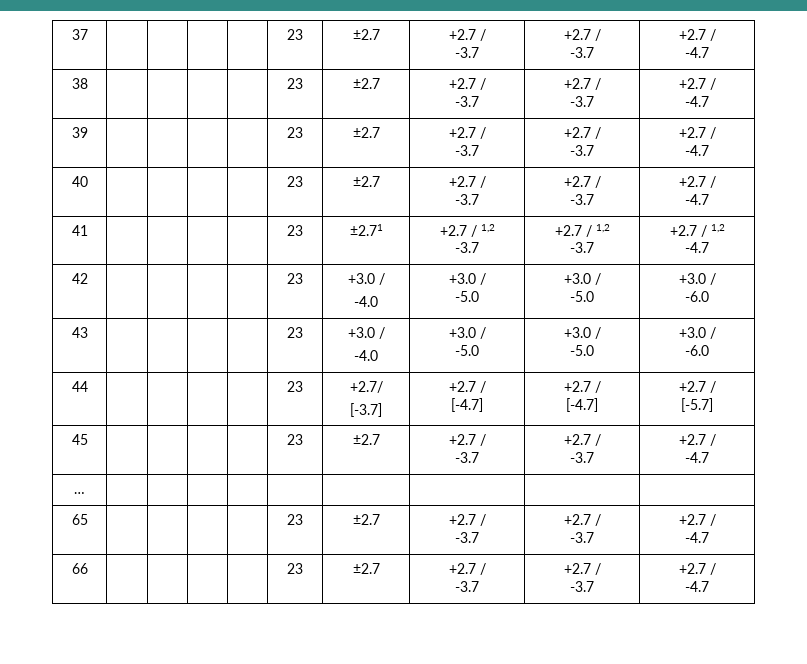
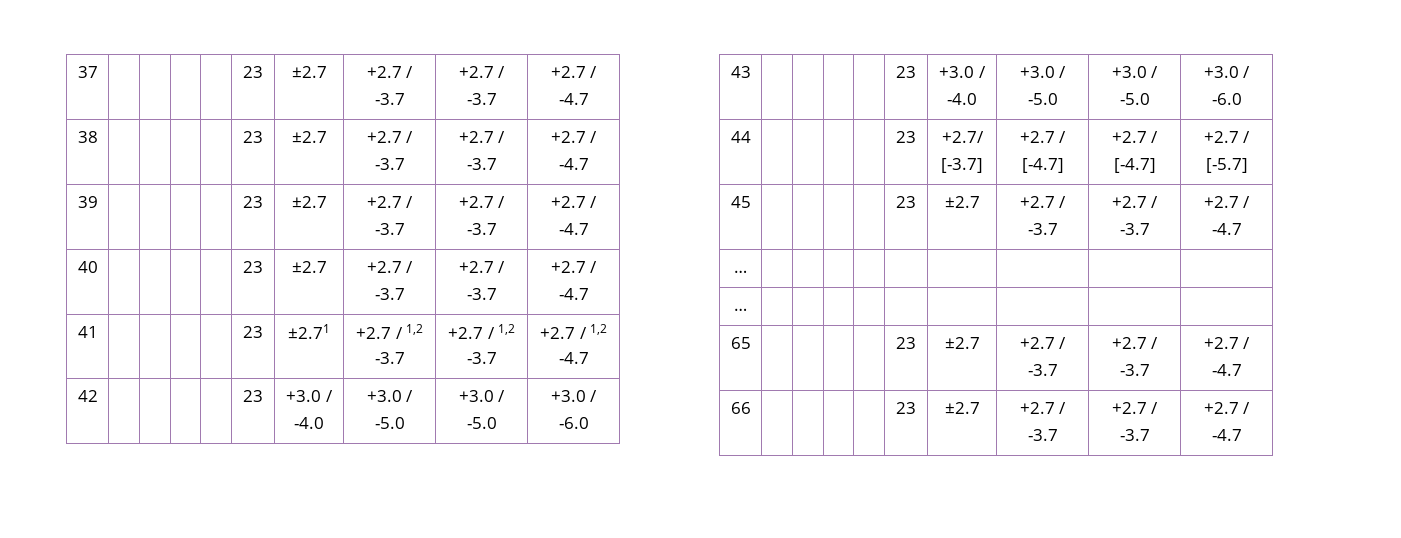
  45 | | | | | 23 | ±2.7 | +2.7 /
  -3.7 | +2.7 /
  -3.7 | +2.7 /
  -4.7
+ … | | | | | | | | |

